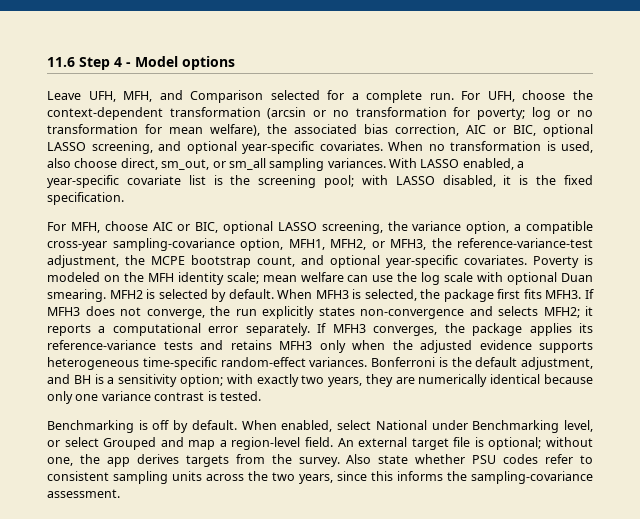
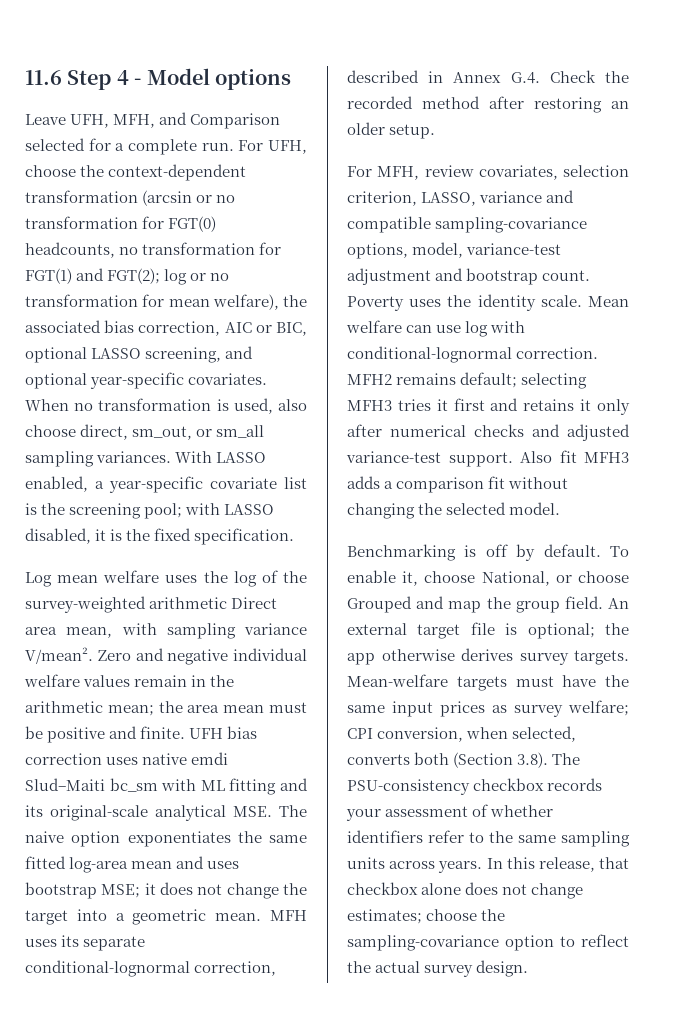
- For UFH, choose the context-dependent transformation (arcsin or no transformation for poverty; log or no transformation for mean welfare), the associated bias correction, AIC or BIC, optional LASSO screening, and optional year-specific covariates.
+ For UFH, choose the context-dependent transformation (arcsin or no transformation for FGT(0) headcounts, no transformation for FGT(1) and FGT(2); log or no transformation for mean welfare), the associated bias correction, AIC or BIC, optional LASSO screening, and optional year-specific covariates.
- For MFH, choose AIC or BIC, optional LASSO screening, the variance option, a compatible cross-year sampling-covariance option, MFH1, MFH2, or MFH3, the reference-variance-test adjustment, the MCPE bootstrap count, and optional year-specific covariates. Poverty is modeled on the MFH identity scale; mean welfare can use the log scale with optional Duan smearing. MFH2 is selected by default. When MFH3 is selected, the package first fits MFH3. If MFH3 does not converge, the run explicitly states non-convergence and selects MFH2; it reports a computational error separately. If MFH3 converges, the package applies its reference-variance tests and retains MFH3 only when the adjusted evidence supports heterogeneous time-specific random-effect variances. Bonferroni is the default adjustment, and BH is a sensitivity option; with exactly two years, they are numerically identical because only one variance contrast is tested.
+ Log mean welfare uses the log of the survey-weighted arithmetic Direct area mean, with sampling variance V/mean². Zero and negative individual welfare values remain in the arithmetic mean; the area mean must be positive and finite. UFH bias correction uses native emdi Slud–Maiti bc_sm with ML fitting and its original-scale analytical MSE. The naive option exponentiates the same fitted log-area mean and uses bootstrap MSE; it does not change the target into a geometric mean. MFH uses its separate conditional-lognormal correction, described in Annex G.4. Check the recorded method after restoring an older setup.
+ For MFH, review covariates, selection criterion, LASSO, variance and compatible sampling-covariance options, model, variance-test adjustment and bootstrap count. Poverty uses the identity scale. Mean welfare can use log with conditional-lognormal correction. MFH2 remains default; selecting MFH3 tries it first and retains it only after numerical checks and adjusted variance-test support. Also fit MFH3 adds a comparison fit without changing the selected model.
- When enabled, select National under Benchmarking level, or select Grouped and map a region-level field.
+ To enable it, choose National, or choose Grouped and map the group field.
- An external target file is optional; without one, the app derives targets from the survey. Also state whether PSU codes refer to consistent sampling units across the two years, since this informs the sampling-covariance assessment.
+ An external target file is optional; the app otherwise derives survey targets. Mean-welfare targets must have the same input prices as survey welfare; CPI conversion, when selected, converts both (Section 3.8). The PSU-consistency checkbox records your assessment of whether identifiers refer to the same sampling units across years. In this release, that checkbox alone does not change estimates; choose the sampling-covariance option to reflect the actual survey design.

